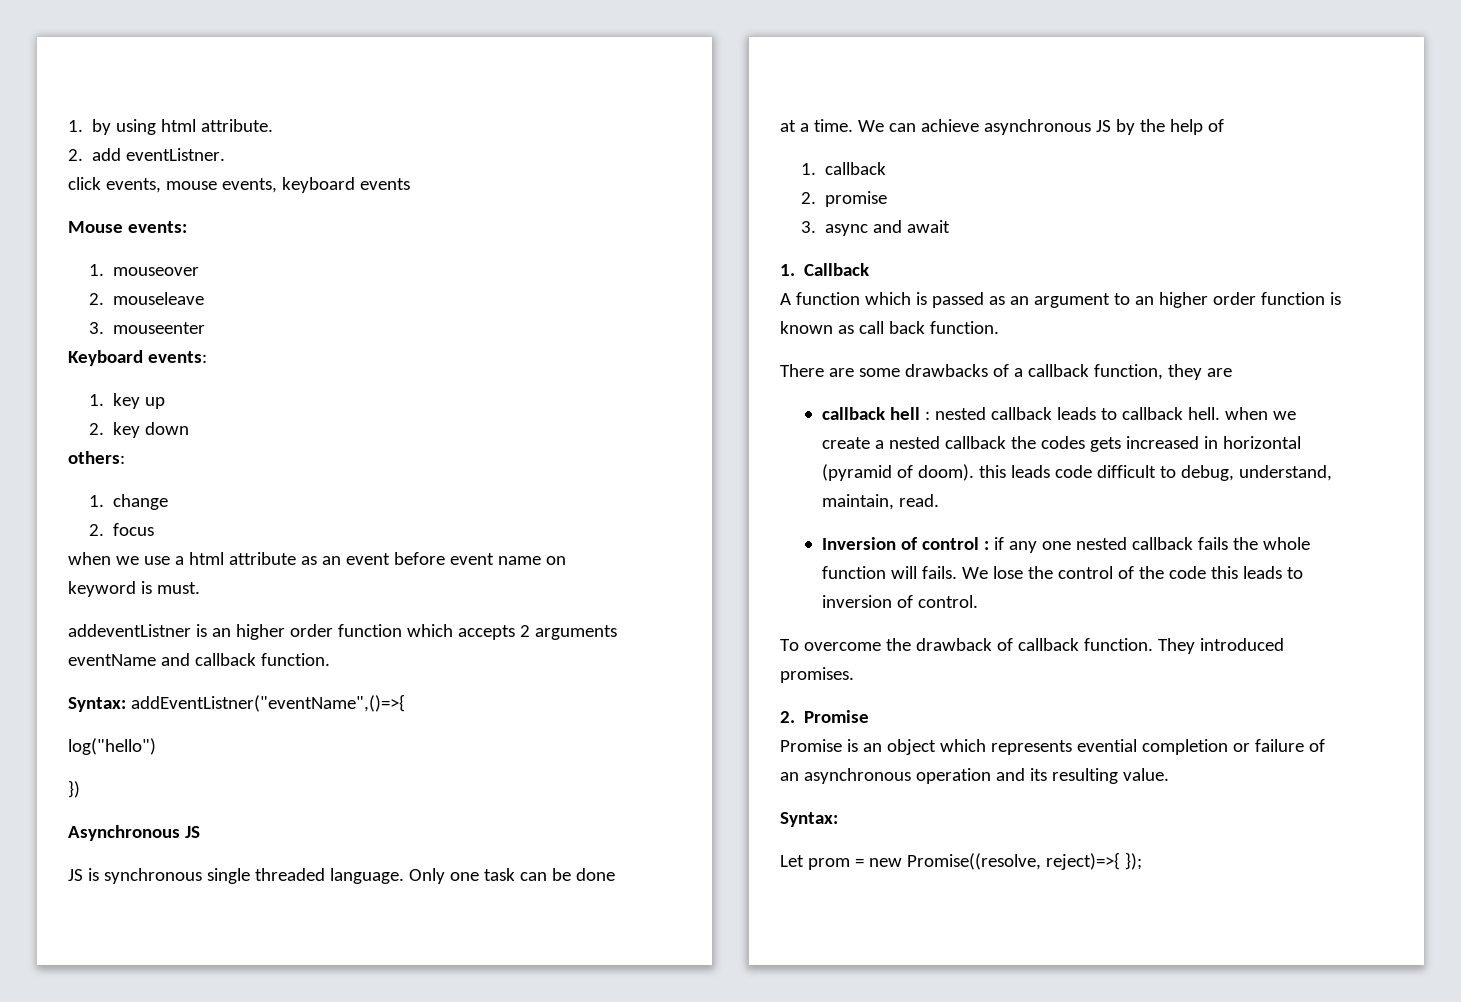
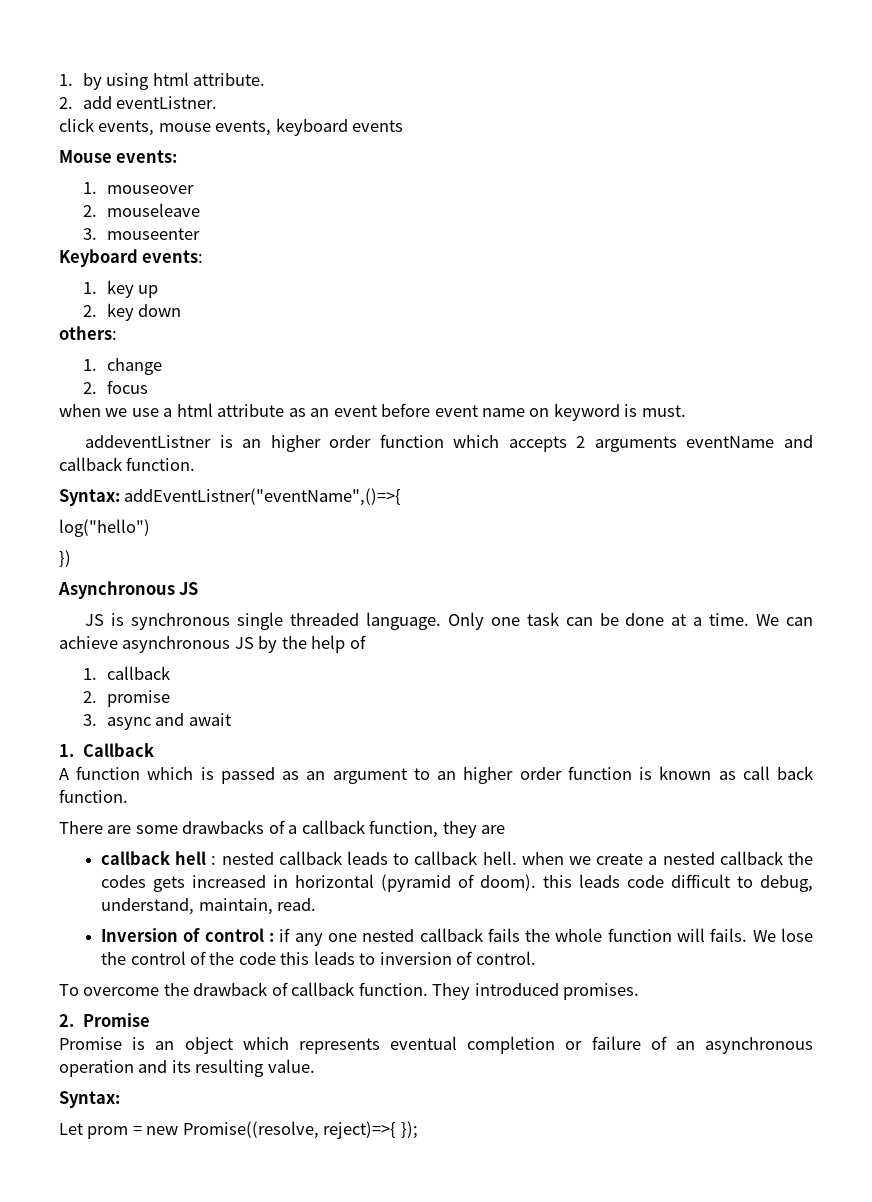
- Promise is an object which represents evential completion or failure of an asynchronous operation and its resulting value.
+ Promise is an object which represents eventual completion or failure of an asynchronous operation and its resulting value.

